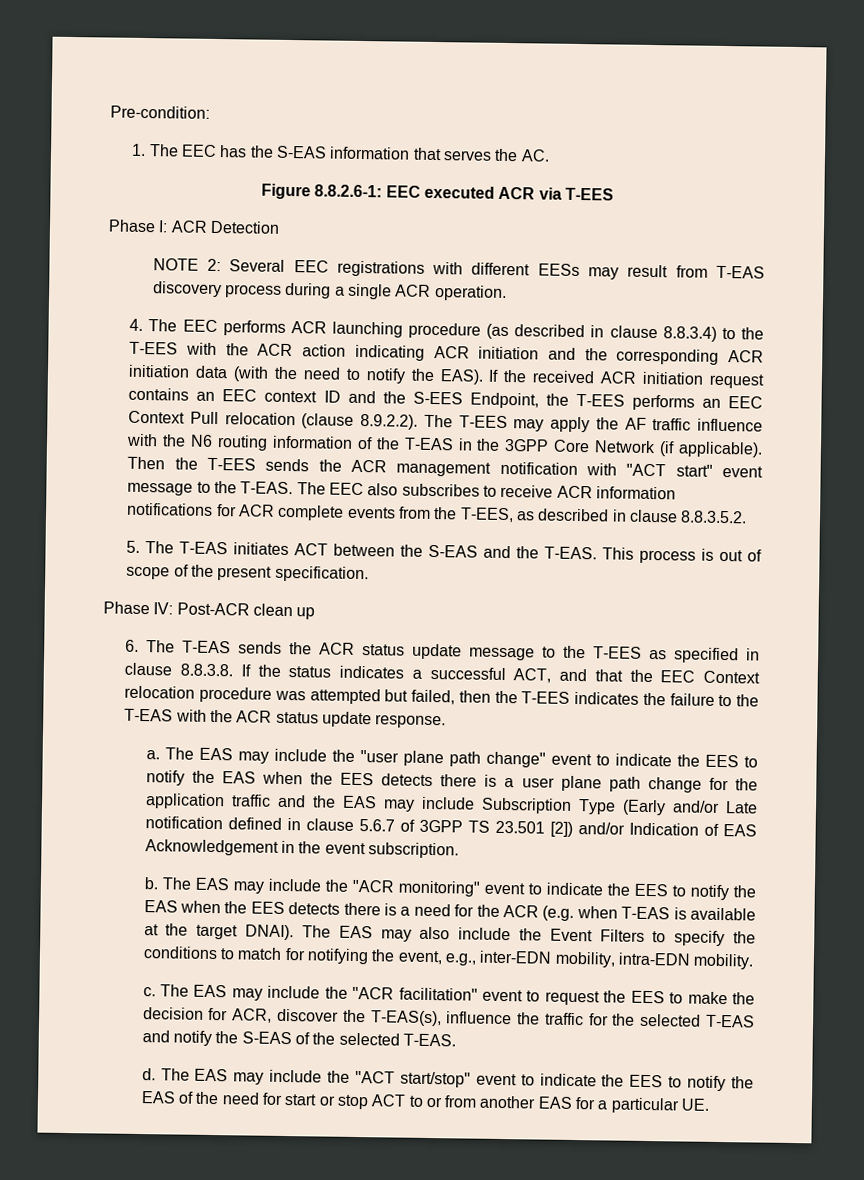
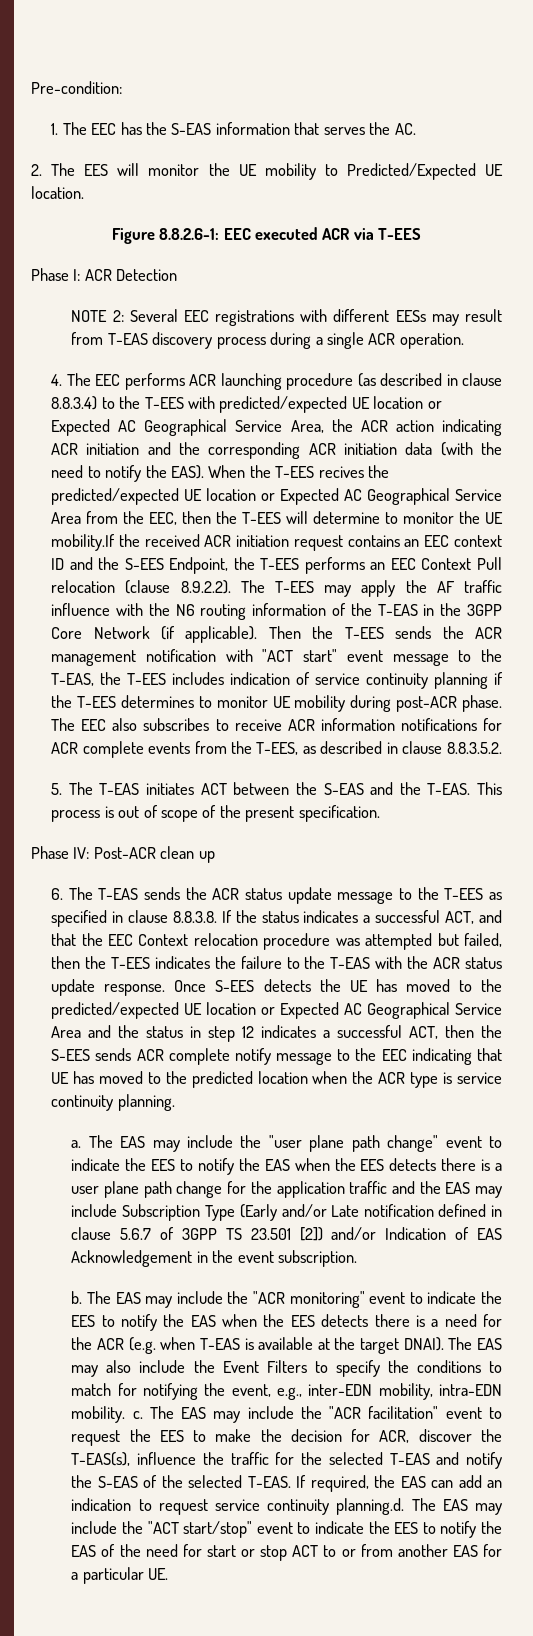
+ 2. The EES will monitor the UE mobility to Predicted/Expected UE location.
- 4. The EEC performs ACR launching procedure (as described in clause 8.8.3.4) to the T-EES with the ACR action indicating ACR initiation and the corresponding ACR initiation data (with the need to notify the EAS).
+ 4. The EEC performs ACR launching procedure (as described in clause 8.8.3.4) to the T-EES with predicted/expected UE location or Expected AC Geographical Service Area, the ACR action indicating ACR initiation and the corresponding ACR initiation data (with the need to notify the EAS).
- If the received ACR initiation request contains an EEC context ID and the S-EES Endpoint, the T-EES performs an EEC Context Pull relocation (clause 8.9.2.2). The T-EES may apply the AF traffic influence with the N6 routing information of the T-EAS in the 3GPP Core Network (if applicable).
+ When the T-EES recives the predicted/expected UE location or Expected AC Geographical Service Area from the EEC, then the T-EES will determine to monitor the UE mobility.If the received ACR initiation request contains an EEC context ID and the S-EES Endpoint, the T-EES performs an EEC Context Pull relocation (clause 8.9.2.2). The T-EES may apply the AF traffic influence with the N6 routing information of the T-EAS in the 3GPP Core Network (if applicable).
- Then the T-EES sends the ACR management notification with "ACT start" event message to the T-EAS.
+ Then the T-EES sends the ACR management notification with "ACT start" event message to the T-EAS, the T-EES includes indication of service continuity planning if the T-EES determines to monitor UE mobility during post-ACR phase.
+ Once S-EES detects the UE has moved to the predicted/expected UE location or Expected AC Geographical Service Area and the status in step 12 indicates a successful ACT, then the S-EES sends ACR complete notify message to the EEC indicating that UE has moved to the predicted location when the ACR type is service continuity planning.
- The EAS may also include the Event Filters to specify the conditions to match for notifying the event, e.g., inter-EDN mobility, intra-EDN mobility.
- c.
+ The EAS may also include the Event Filters to specify the conditions to match for notifying the event, e.g., inter-EDN mobility, intra-EDN mobility. c.
- The EAS may include the "ACR facilitation" event to request the EES to make the decision for ACR, discover the T-EAS(s), influence the traffic for the selected T-EAS and notify the S-EAS of the selected T-EAS.
- d. The EAS may include the "ACT start/stop" event to indicate the EES to notify the EAS of the need for start or stop ACT to or from another EAS for a particular UE.
+ The EAS may include the "ACR facilitation" event to request the EES to make the decision for ACR, discover the T-EAS(s), influence the traffic for the selected T-EAS and notify the S-EAS of the selected T-EAS. If required, the EAS can add an indication to request service continuity planning.d. The EAS may include the "ACT start/stop" event to indicate the EES to notify the EAS of the need for start or stop ACT to or from another EAS for a particular UE.

